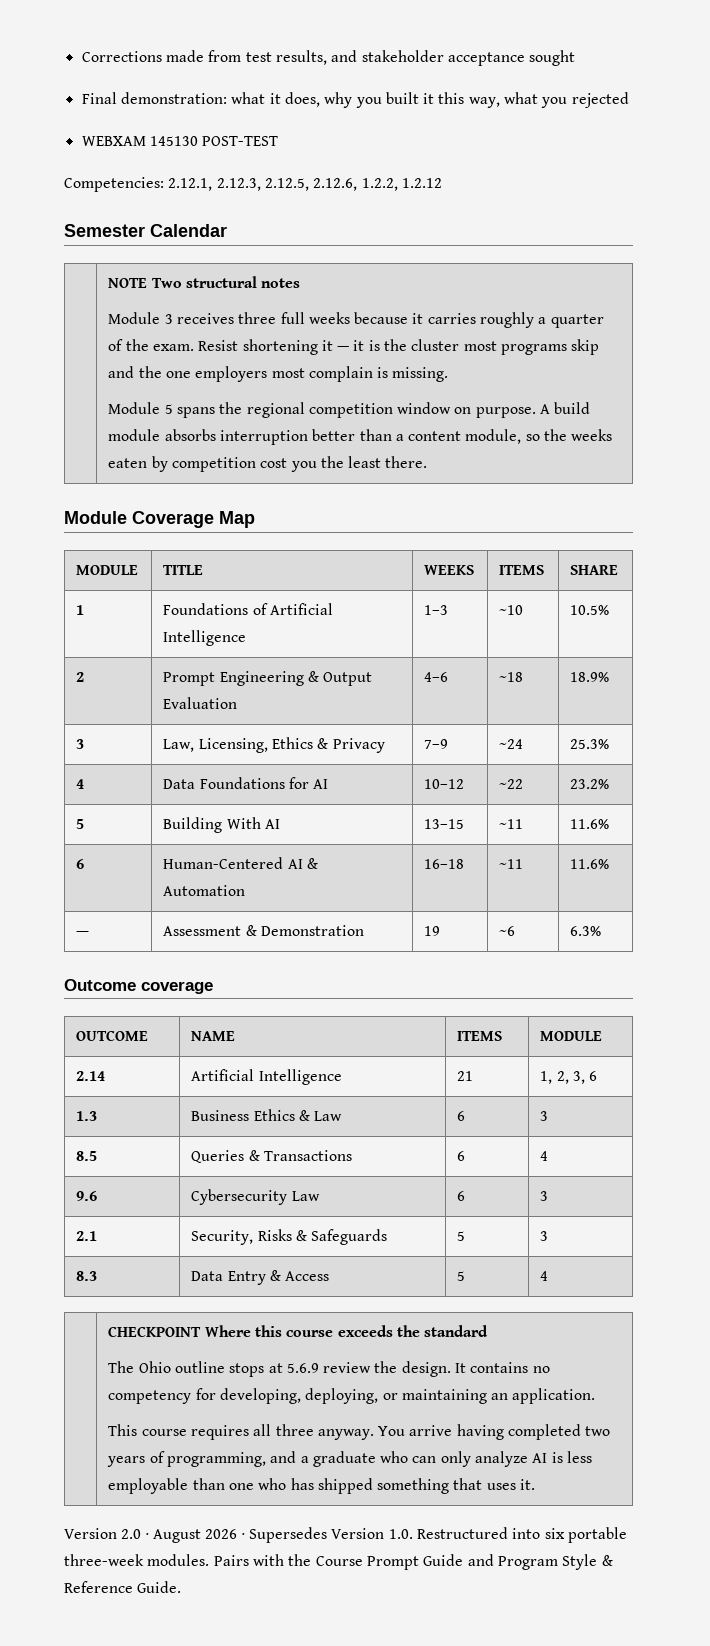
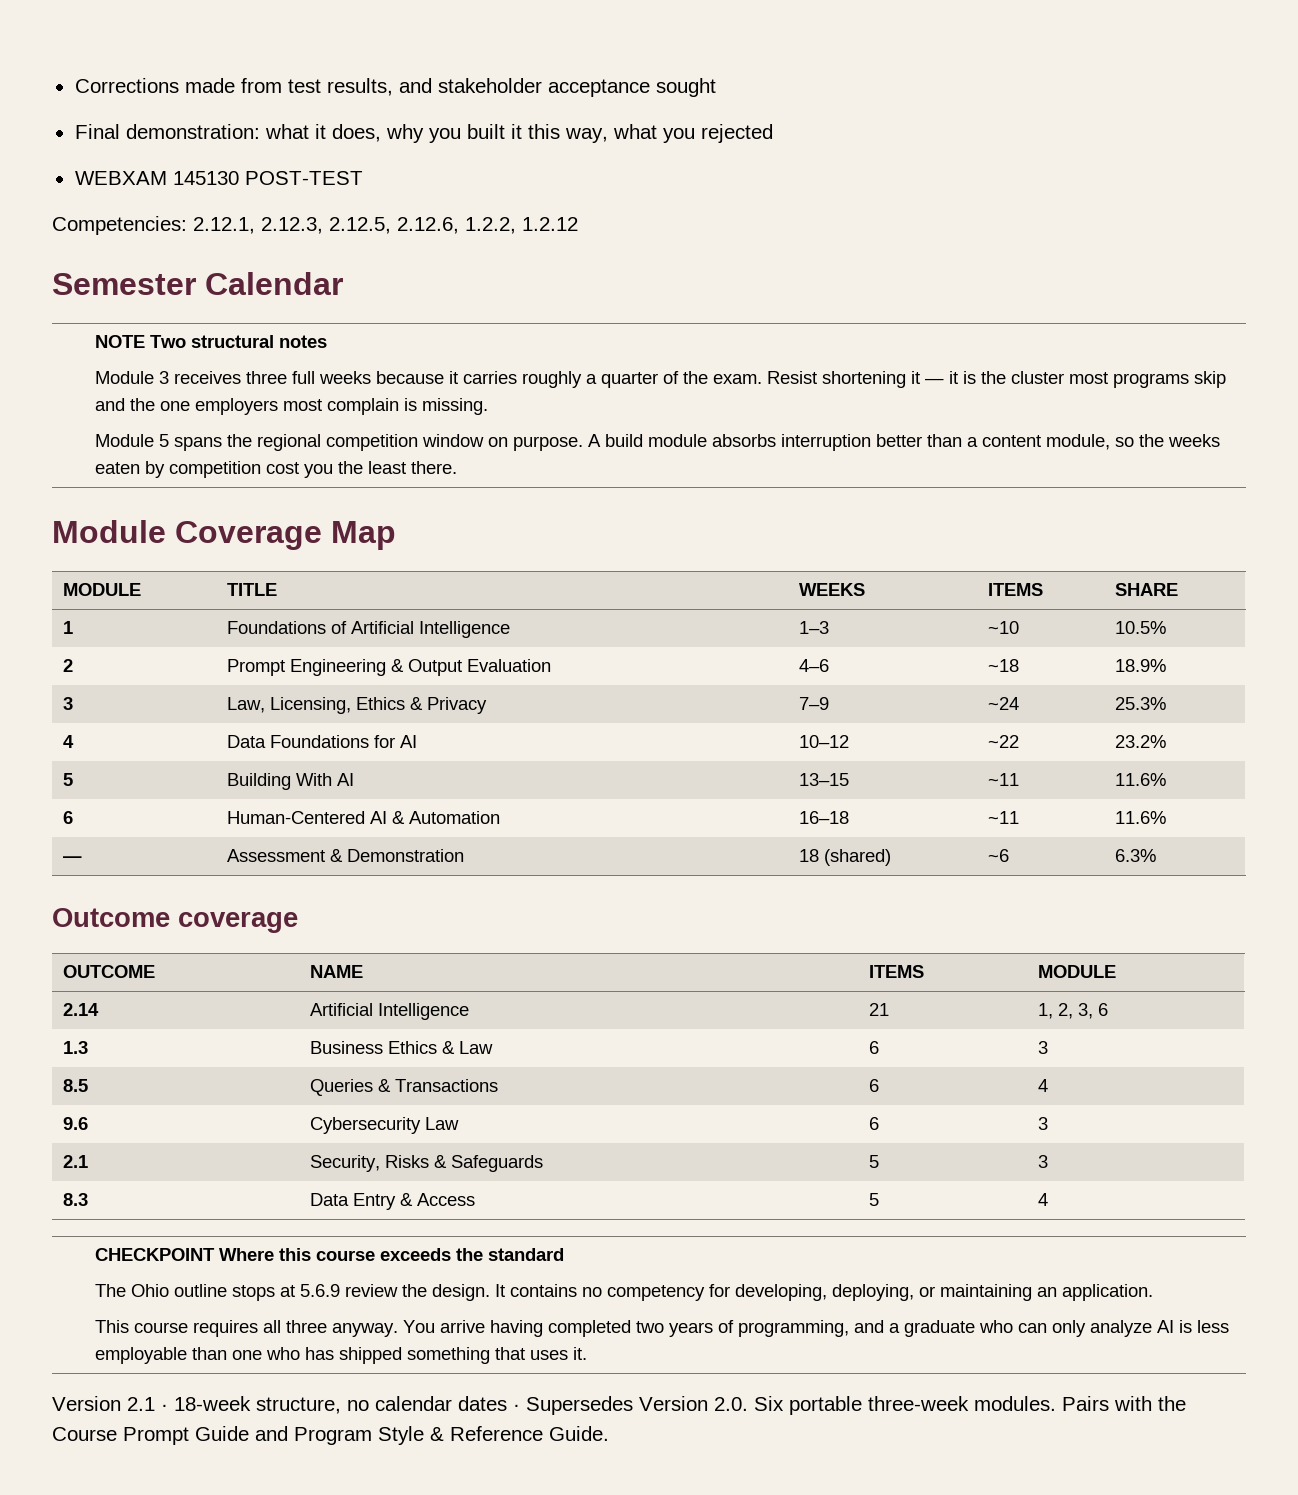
- — | Assessment & Demonstration | 19 | ~6 | 6.3%
+ — | Assessment & Demonstration | 18 (shared) | ~6 | 6.3%
- Version 2.0 · August 2026 · Supersedes Version 1.0. Restructured into six portable three-week modules.
+ Version 2.1 · 18-week structure, no calendar dates · Supersedes Version 2.0. Six portable three-week modules.

